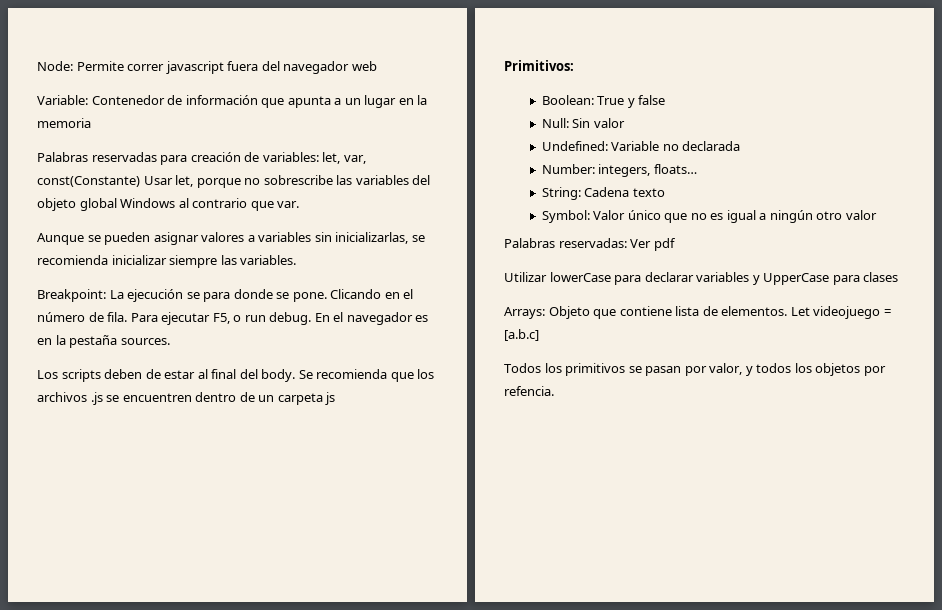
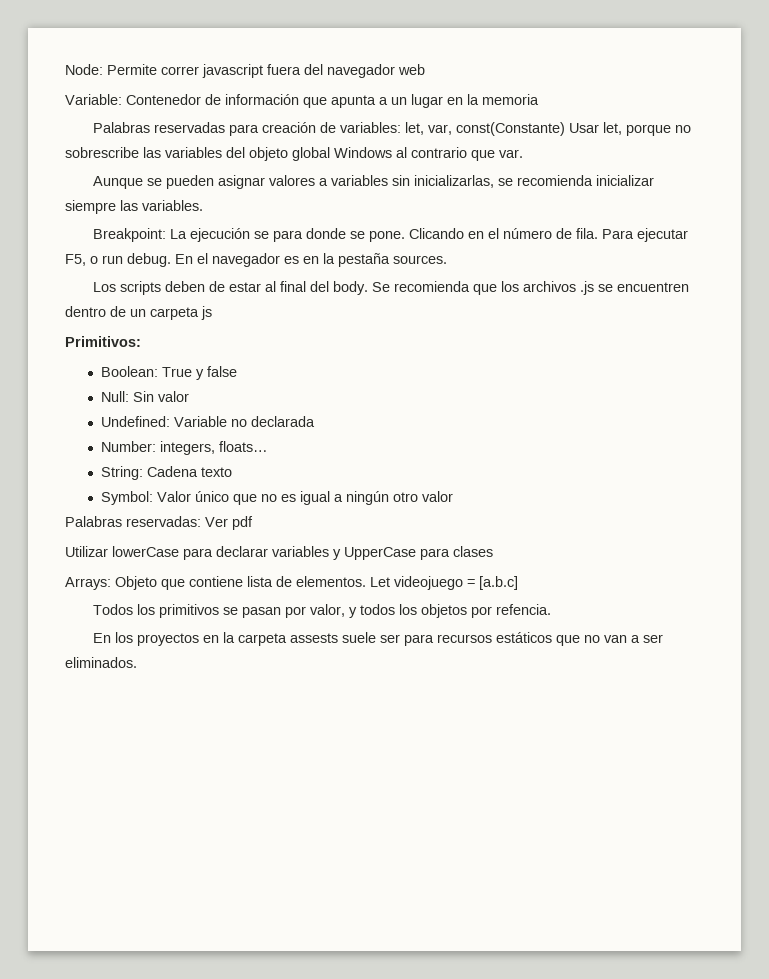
+ En los proyectos en la carpeta assests suele ser para recursos estáticos que no van a ser eliminados.

